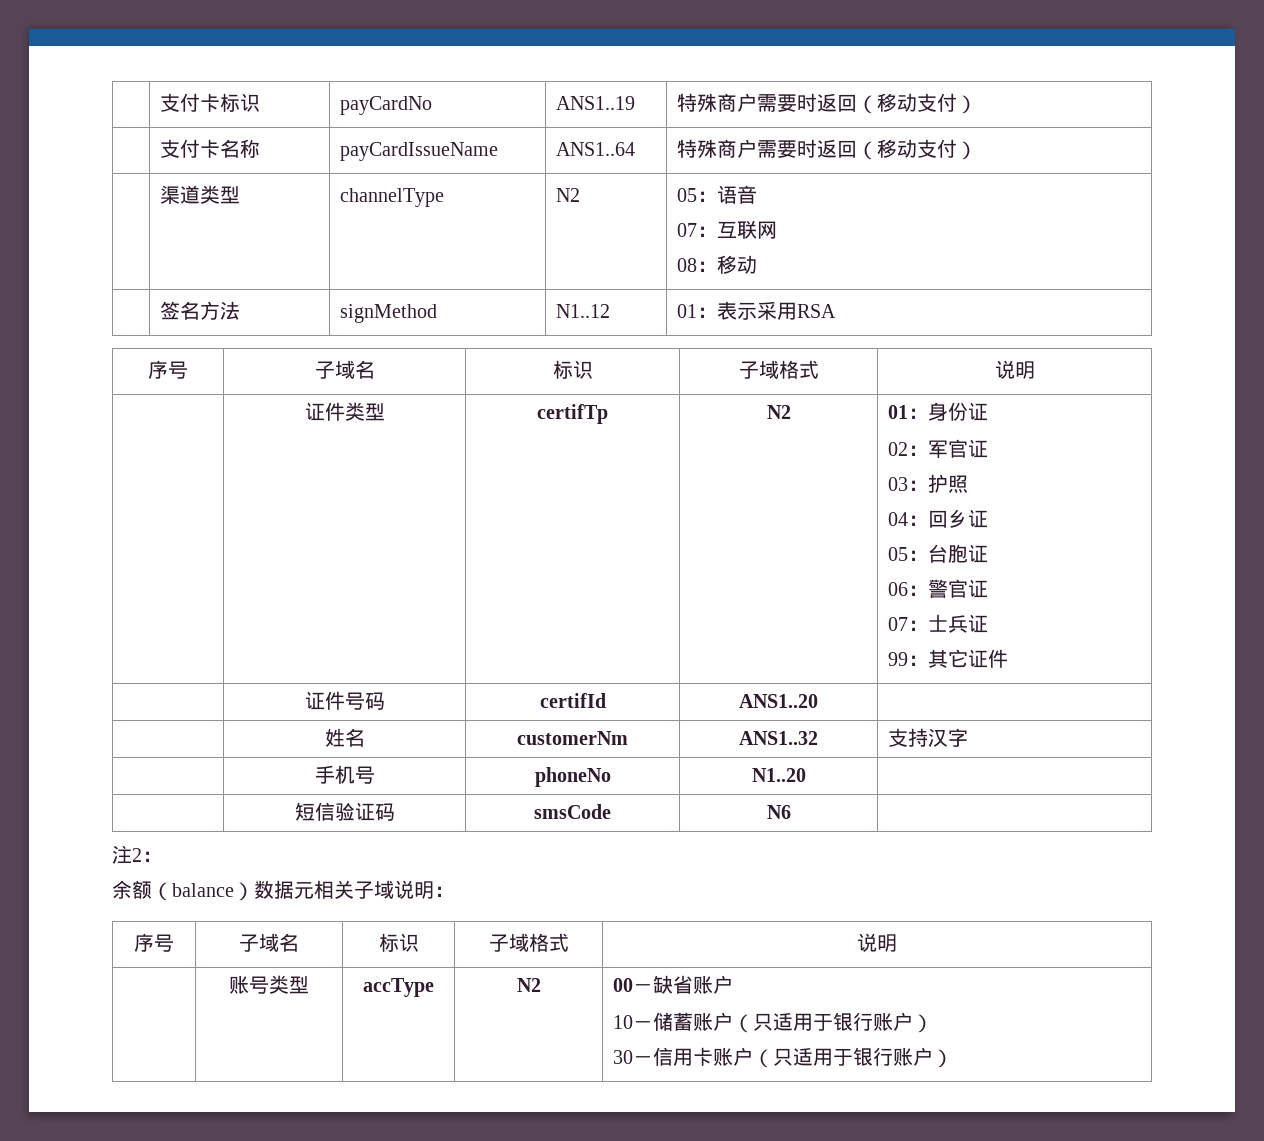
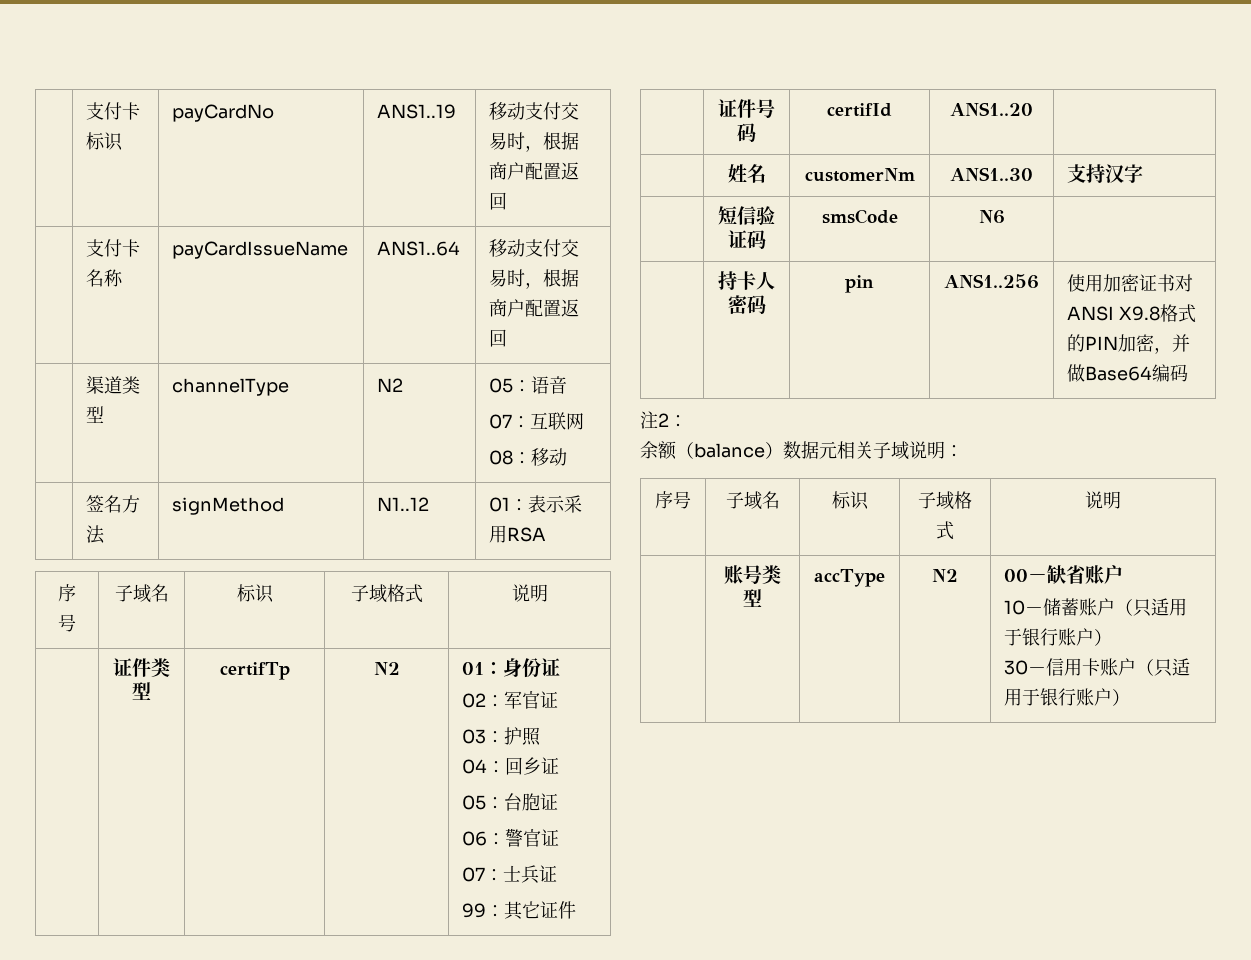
- | 支付卡标识 | payCardNo | ANS1..19 | 特殊商户需要时返回（移动支付）
+ | 支付卡标识 | payCardNo | ANS1..19 | 移动支付交易时，根据商户配置返回
- | 支付卡名称 | payCardIssueName | ANS1..64 | 特殊商户需要时返回（移动支付）
+ | 支付卡名称 | payCardIssueName | ANS1..64 | 移动支付交易时，根据商户配置返回
- | 姓名 | customerNm | ANS1..32 | 支持汉字
+ | 姓名 | customerNm | ANS1..30 | 支持汉字
- | 手机号 | phoneNo | N1..20 |
+ | 持卡人密码 | pin | ANS1..256 | 使用加密证书对ANSI X9.8格式的PIN加密，并做Base64编码

